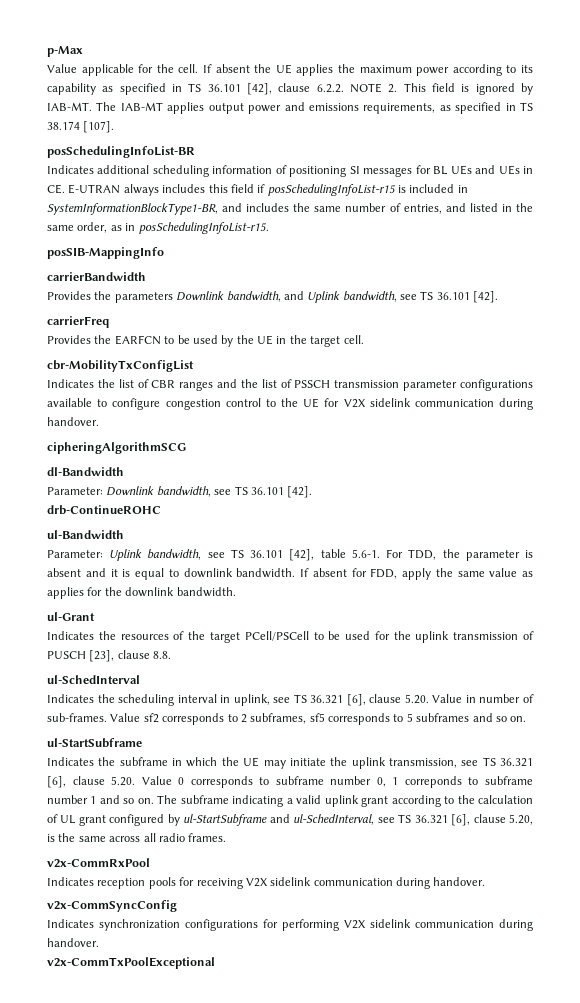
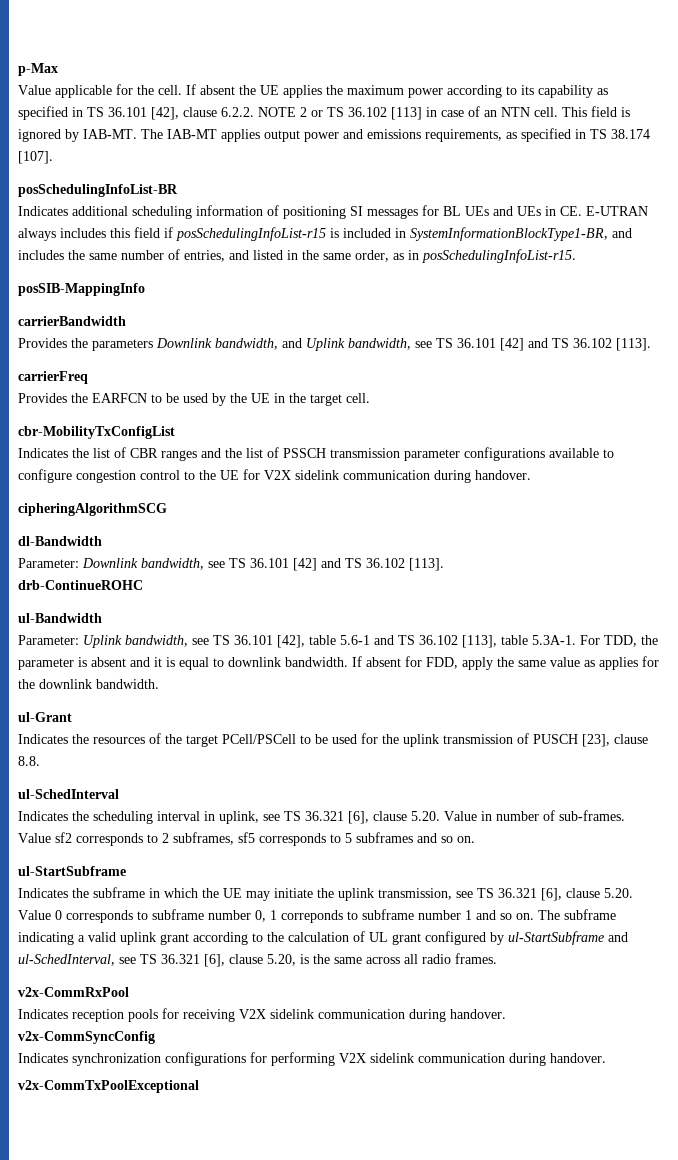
- If absent the UE applies the maximum power according to its capability as specified in TS 36.101 [42], clause 6.2.2. NOTE 2. This field is ignored by IAB-MT.
+ If absent the UE applies the maximum power according to its capability as specified in TS 36.101 [42], clause 6.2.2. NOTE 2 or TS 36.102 [113] in case of an NTN cell. This field is ignored by IAB-MT.
- Provides the parameters Downlink bandwidth, and Uplink bandwidth, see TS 36.101 [42].
+ Provides the parameters Downlink bandwidth, and Uplink bandwidth, see TS 36.101 [42] and TS 36.102 [113].
- Parameter: Downlink bandwidth, see TS 36.101 [42].
+ Parameter: Downlink bandwidth, see TS 36.101 [42] and TS 36.102 [113].
- Parameter: Uplink bandwidth, see TS 36.101 [42], table 5.6-1. For TDD, the parameter is absent and it is equal to downlink bandwidth.
+ Parameter: Uplink bandwidth, see TS 36.101 [42], table 5.6-1 and TS 36.102 [113], table 5.3A-1. For TDD, the parameter is absent and it is equal to downlink bandwidth.

